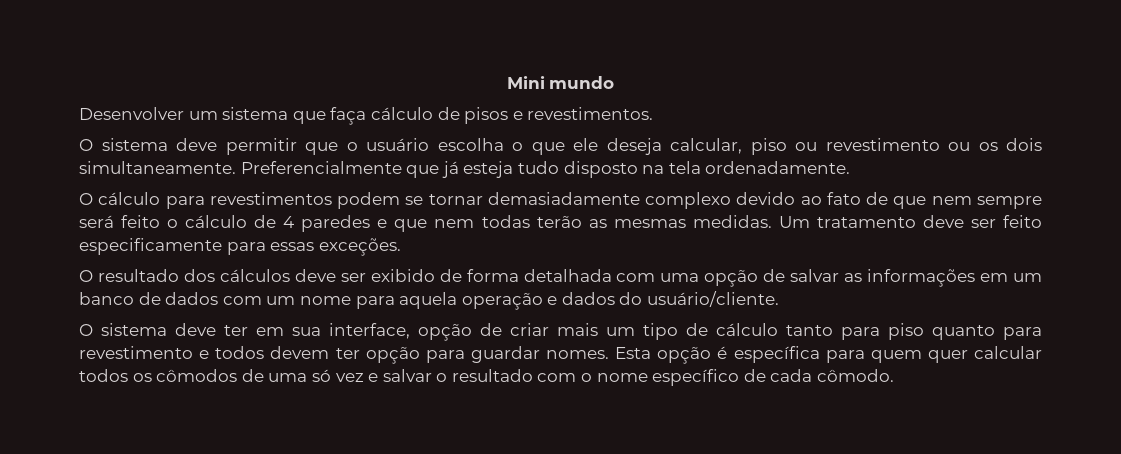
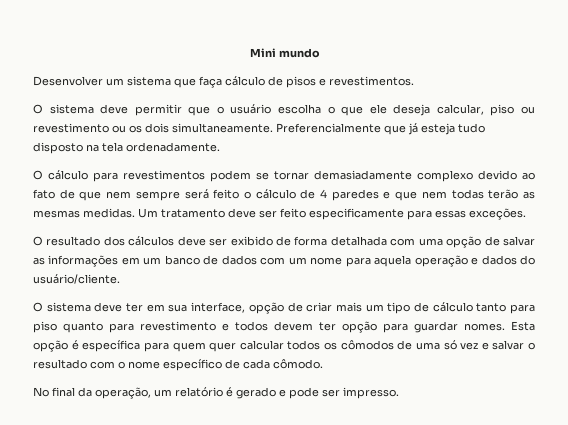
+ No final da operação, um relatório é gerado e pode ser impresso.

